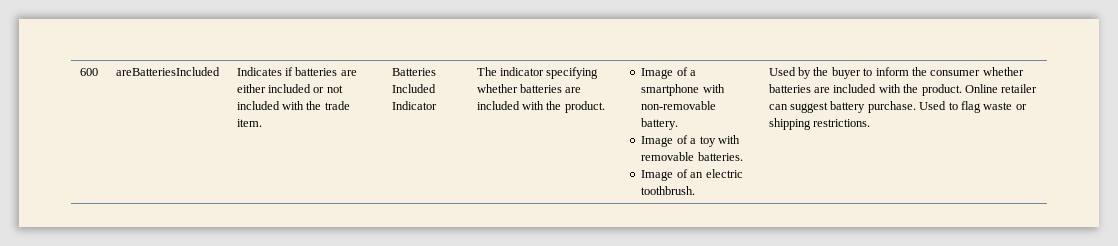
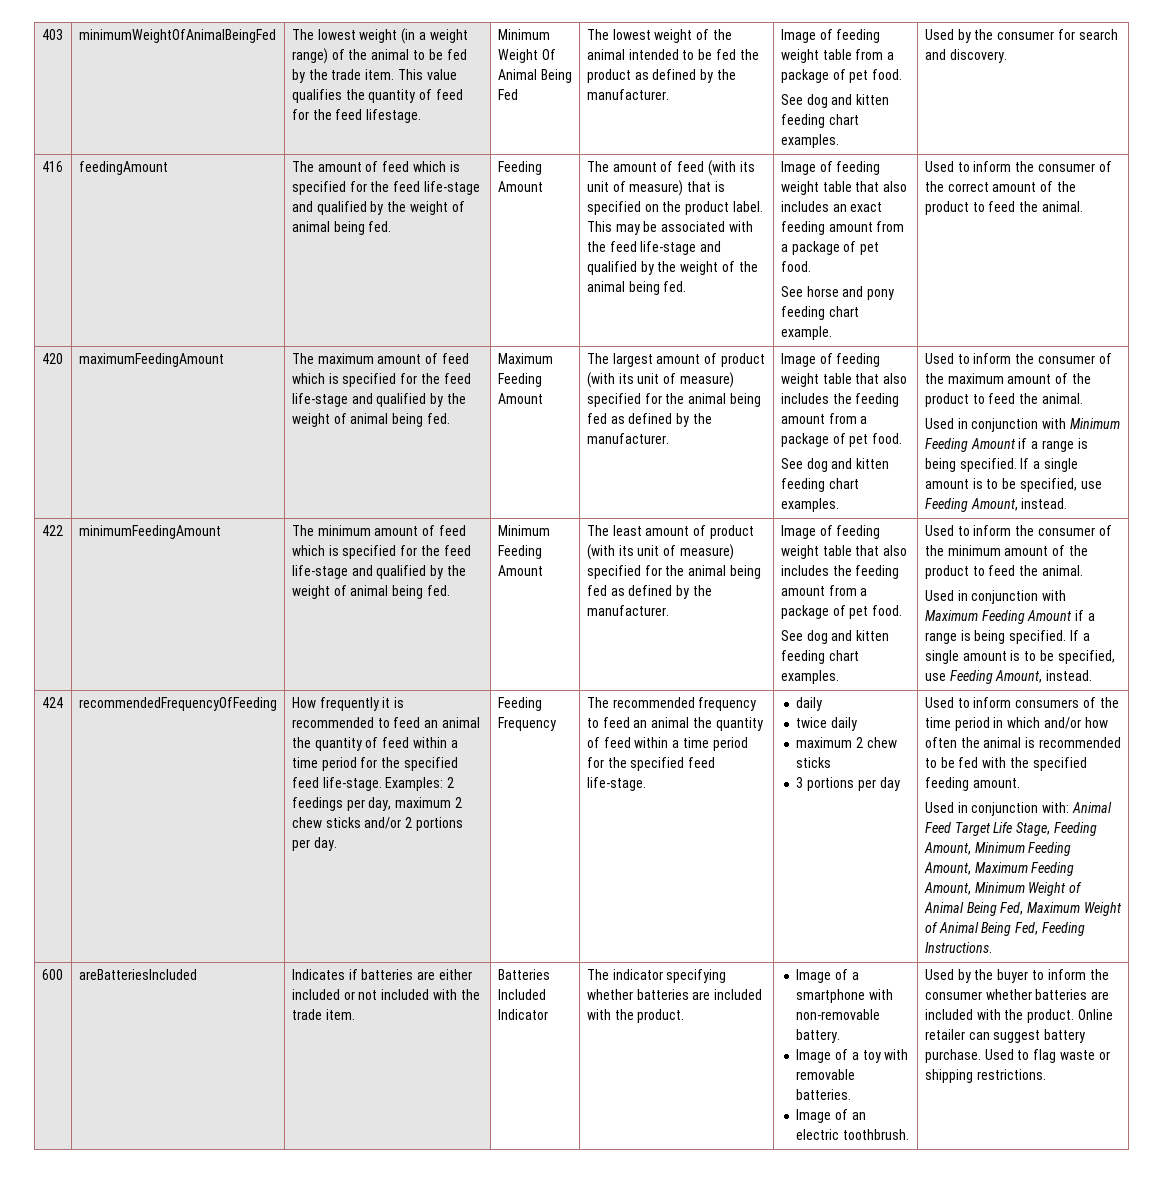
+ 403 | minimumWeightOfAnimalBeingFed | The lowest weight (in a weight range) of the animal to be fed by the trade item. This value qualifies the quantity of feed for the feed lifestage. | Minimum Weight Of Animal Being Fed | The lowest weight of the animal intended to be fed the product as defined by the manufacturer. | Image of feeding weight table from a package of pet food.
+ See dog and kitten feeding chart examples. | Used by the consumer for search and discovery.
+ 416 | feedingAmount | The amount of feed which is specified for the feed life-stage and qualified by the weight of animal being fed. | Feeding Amount | The amount of feed (with its unit of measure) that is specified on the product label. This may be associated with the feed life-stage and qualified by the weight of the animal being fed. | Image of feeding weight table that also includes an exact feeding amount from a package of pet food.
+ See horse and pony feeding chart example. | Used to inform the consumer of the correct amount of the product to feed the animal.
+ 420 | maximumFeedingAmount | The maximum amount of feed which is specified for the feed life-stage and qualified by the weight of animal being fed. | Maximum Feeding Amount | The largest amount of product (with its unit of measure) specified for the animal being fed as defined by the manufacturer. | Image of feeding weight table that also includes the feeding amount from a package of pet food.
+ See dog and kitten feeding chart examples. | Used to inform the consumer of the maximum amount of the product to feed the animal.
+ Used in conjunction with Minimum Feeding Amount if a range is being specified. If a single amount is to be specified, use Feeding Amount, instead.
+ 422 | minimumFeedingAmount | The minimum amount of feed which is specified for the feed life-stage and qualified by the weight of animal being fed. | Minimum Feeding Amount | The least amount of product (with its unit of measure) specified for the animal being fed as defined by the manufacturer. | Image of feeding weight table that also includes the feeding amount from a package of pet food.
+ See dog and kitten feeding chart examples. | Used to inform the consumer of the minimum amount of the product to feed the animal.
+ Used in conjunction with Maximum Feeding Amount if a range is being specified. If a single amount is to be specified, use Feeding Amount, instead.
+ 424 | recommendedFrequencyOfFeeding | How frequently it is recommended to feed an animal the quantity of feed within a time period for the specified feed life-stage. Examples: 2 feedings per day, maximum 2 chew sticks and/or 2 portions per day. | Feeding Frequency | The recommended frequency to feed an animal the quantity of feed within a time period for the specified feed life-stage. | daily
+ twice daily
+ maximum 2 chew sticks
+ 3 portions per day | Used to inform consumers of the time period in which and/or how often the animal is recommended to be fed with the specified feeding amount.
+ Used in conjunction with: Animal Feed Target Life Stage, Feeding Amount, Minimum Feeding Amount, Maximum Feeding Amount, Minimum Weight of Animal Being Fed, Maximum Weight of Animal Being Fed, Feeding Instructions.

